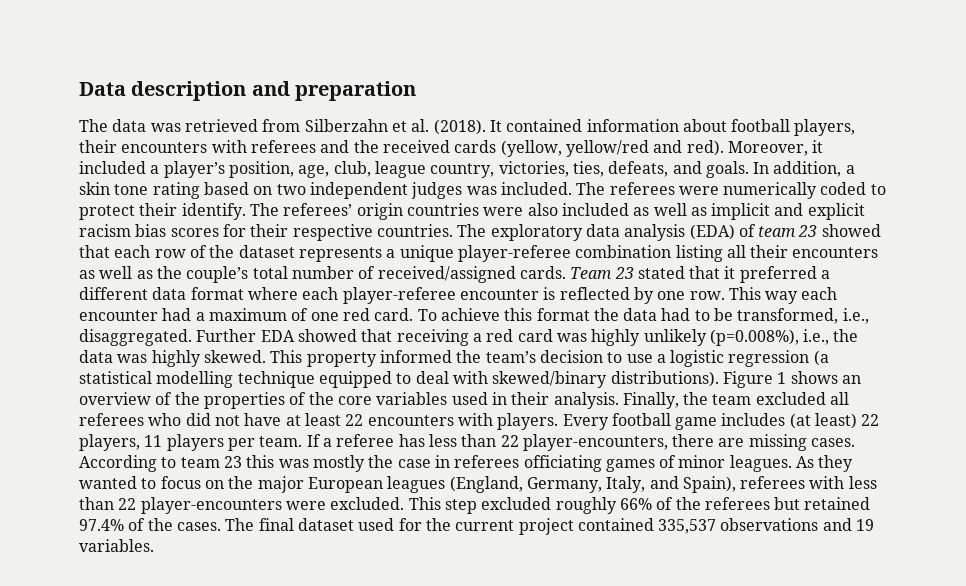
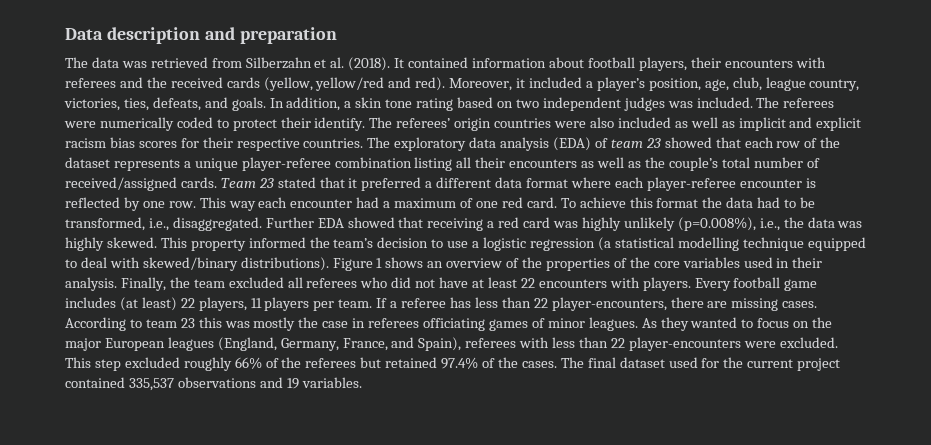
- As they wanted to focus on the major European leagues (England, Germany, Italy, and Spain), referees with less than 22 player-encounters were excluded.
+ As they wanted to focus on the major European leagues (England, Germany, France, and Spain), referees with less than 22 player-encounters were excluded.

